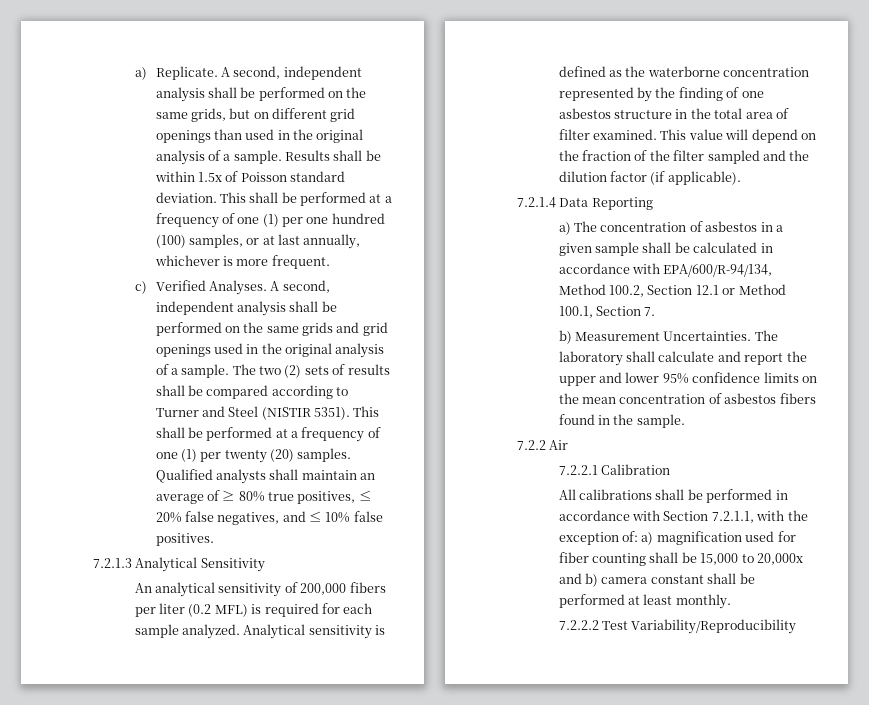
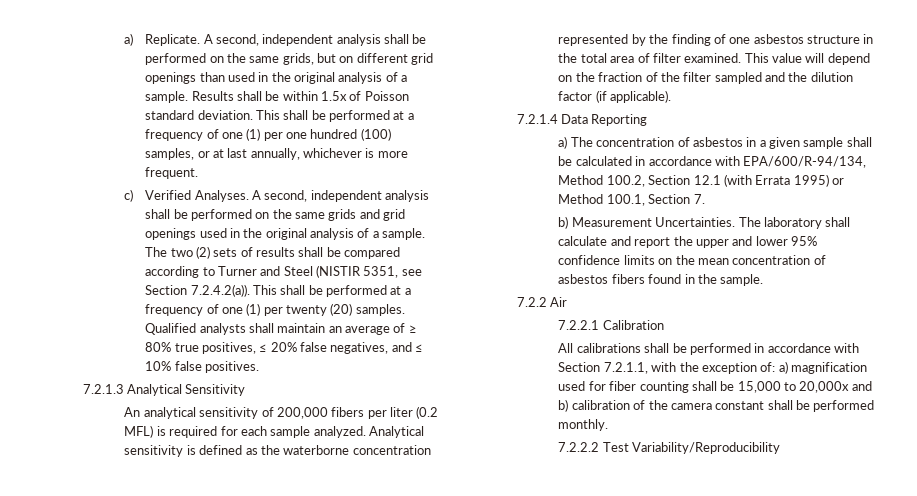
- The two (2) sets of results shall be compared according to Turner and Steel (NISTIR 5351). This shall be performed at a frequency of one (1) per twenty (20) samples.
+ The two (2) sets of results shall be compared according to Turner and Steel (NISTIR 5351, see Section 7.2.4.2(a)). This shall be performed at a frequency of one (1) per twenty (20) samples.
- a) The concentration of asbestos in a given sample shall be calculated in accordance with EPA/600/R-94/134, Method 100.2, Section 12.1 or Method 100.1, Section 7.
+ a) The concentration of asbestos in a given sample shall be calculated in accordance with EPA/600/R-94/134, Method 100.2, Section 12.1 (with Errata 1995) or Method 100.1, Section 7.
- All calibrations shall be performed in accordance with Section 7.2.1.1, with the exception of: a) magnification used for fiber counting shall be 15,000 to 20,000x and b) camera constant shall be performed at least monthly.
+ All calibrations shall be performed in accordance with Section 7.2.1.1, with the exception of: a) magnification used for fiber counting shall be 15,000 to 20,000x and b) calibration of the camera constant shall be performed monthly.

